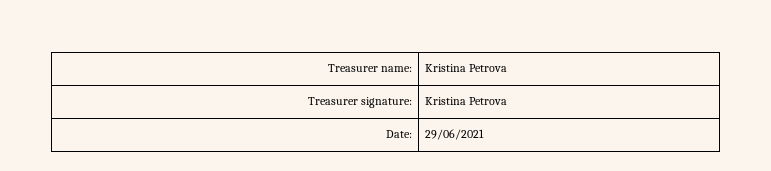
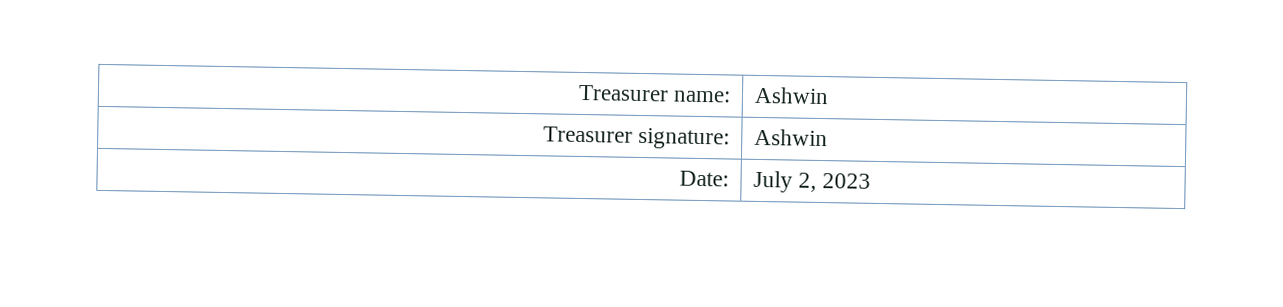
- Treasurer name: | Kristina Petrova
+ Treasurer name: | Ashwin
- Treasurer signature: | Kristina Petrova
+ Treasurer signature: | Ashwin
- Date: | 29/06/2021
+ Date: | July 2, 2023

